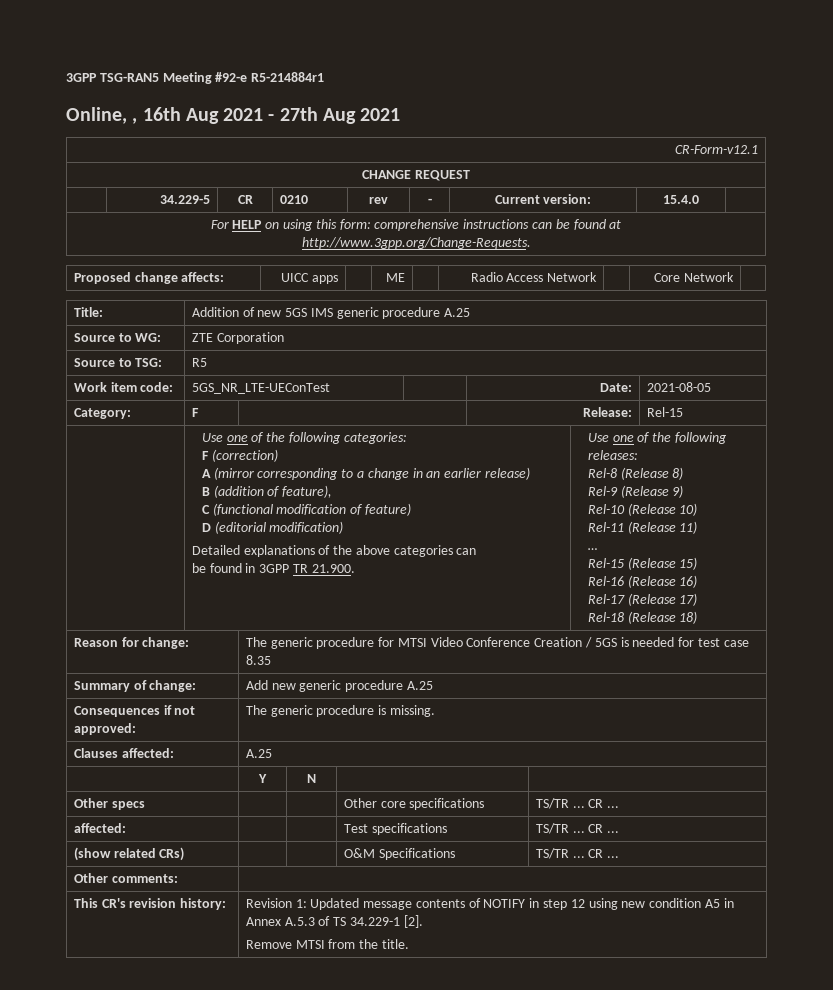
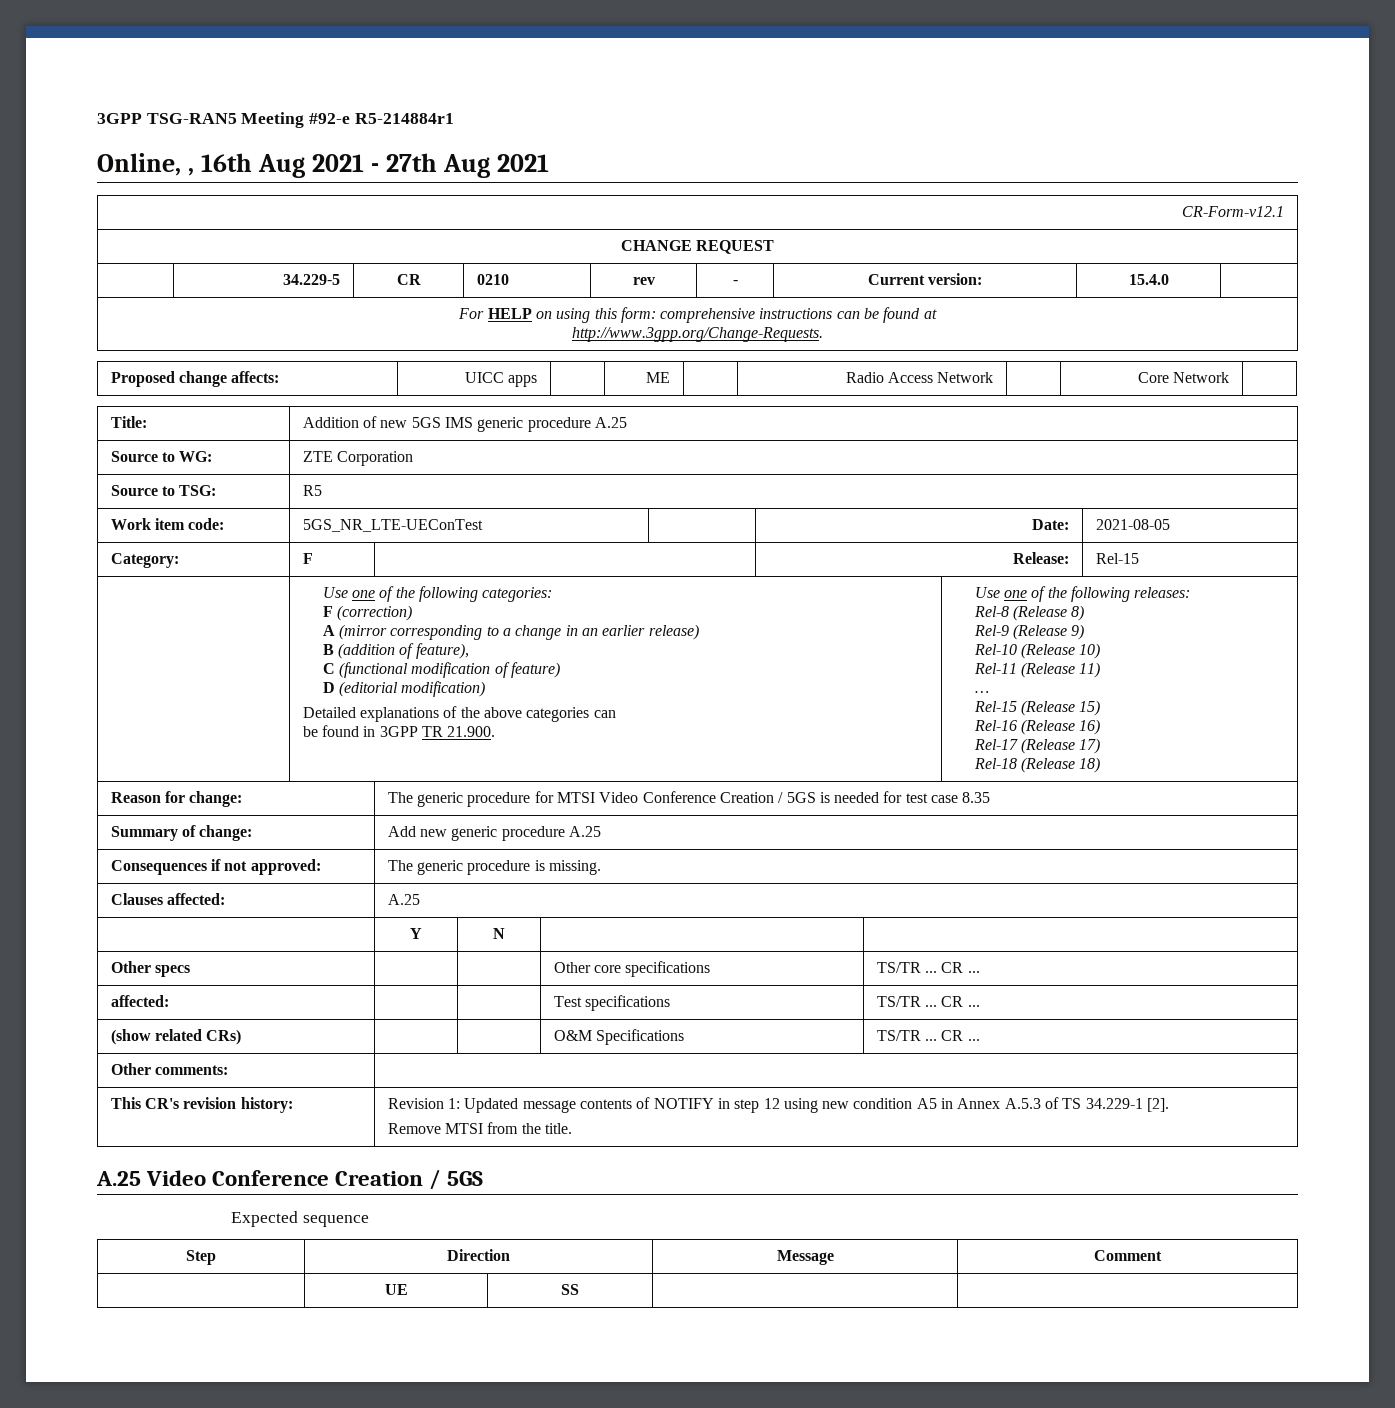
+ A.25 Video Conference Creation / 5GS
+ Expected sequence
+ Step | Direction | Message | Comment
+ | UE | SS | |

